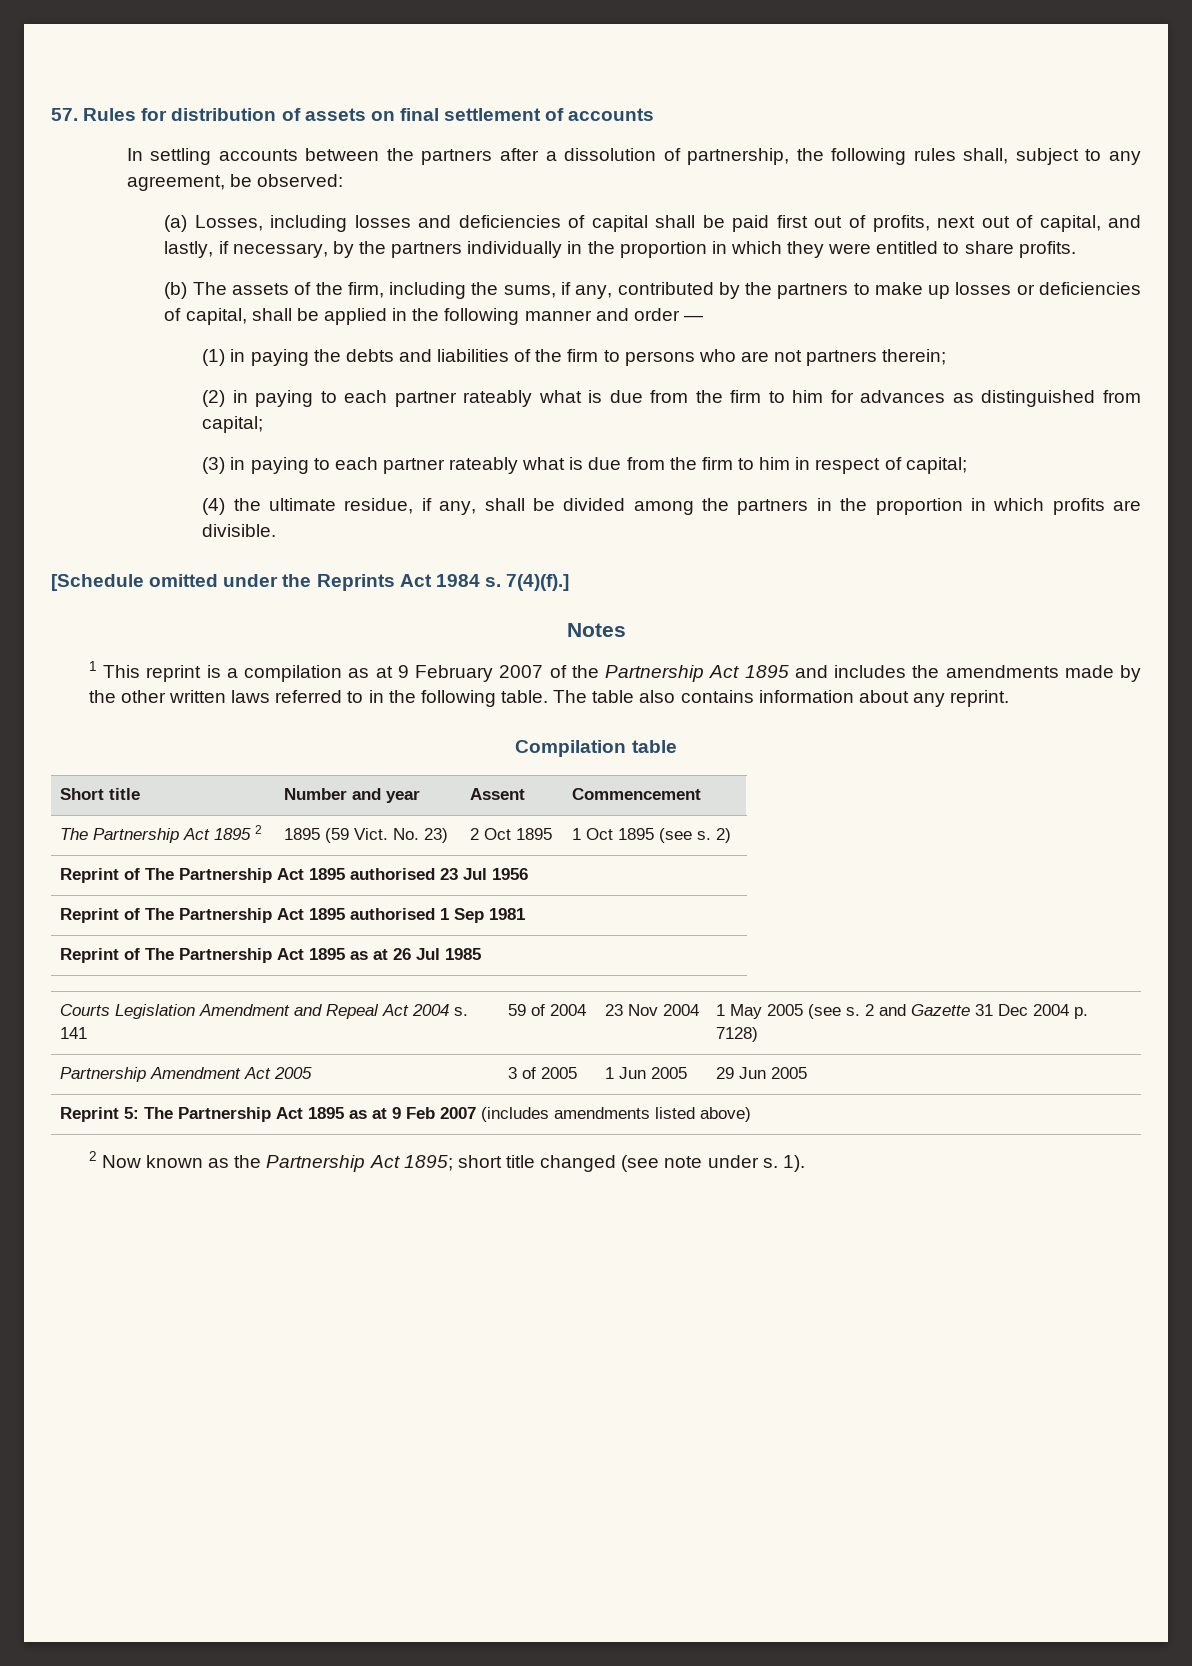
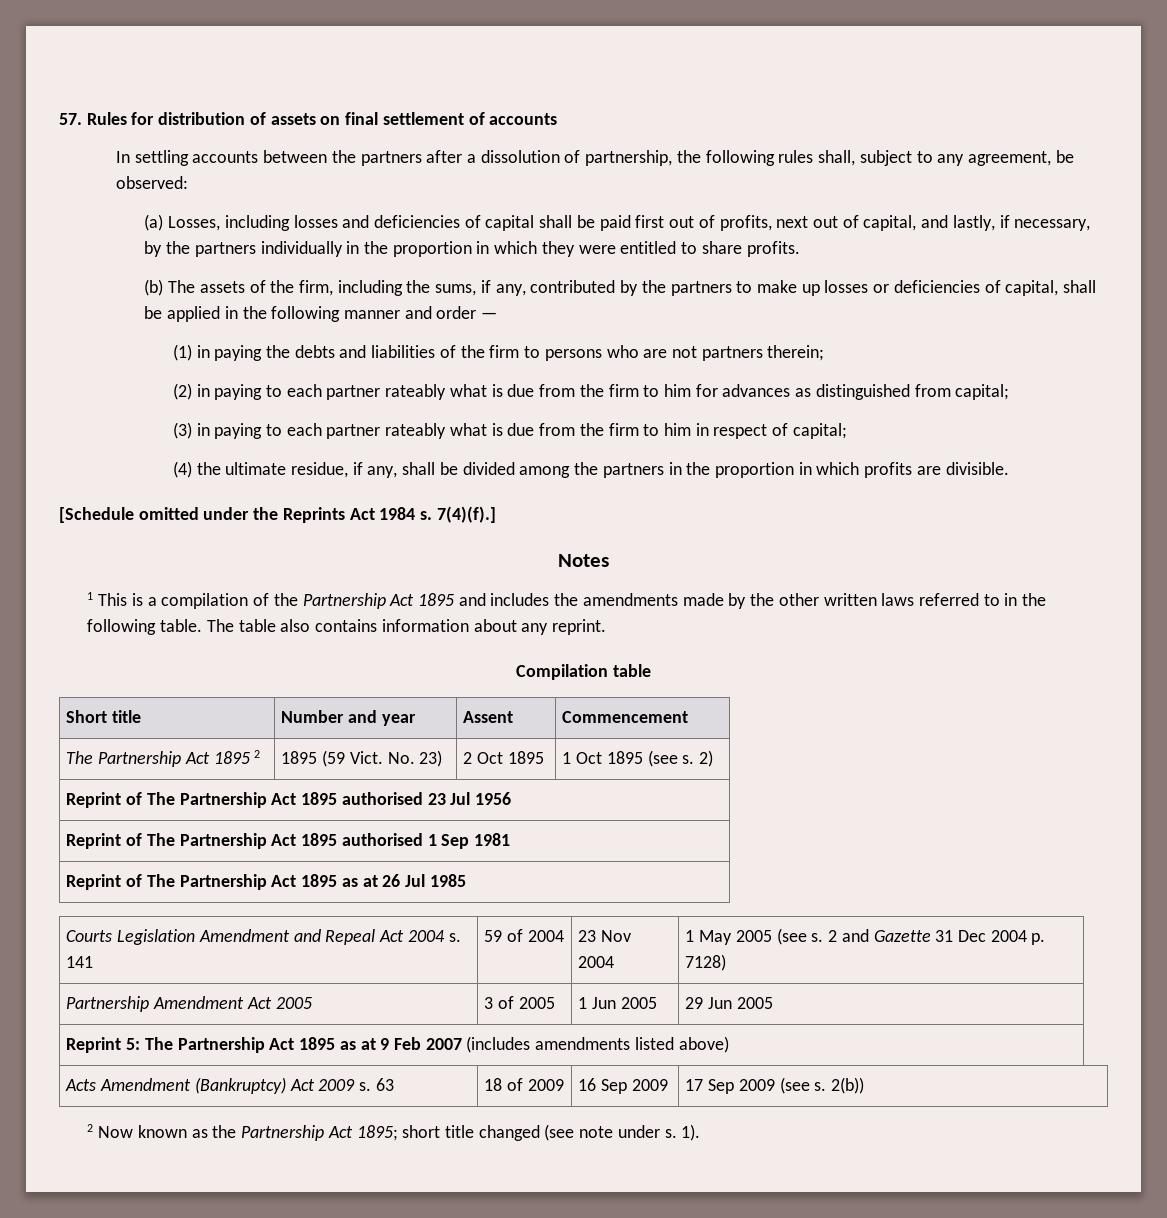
- 1 This reprint is a compilation as at 9 February 2007 of the Partnership Act 1895 and includes the amendments made by the other written laws referred to in the following table.
+ 1 This is a compilation of the Partnership Act 1895 and includes the amendments made by the other written laws referred to in the following table.
+ Acts Amendment (Bankruptcy) Act 2009 s. 63 | 18 of 2009 | 16 Sep 2009 | 17 Sep 2009 (see s. 2(b))

